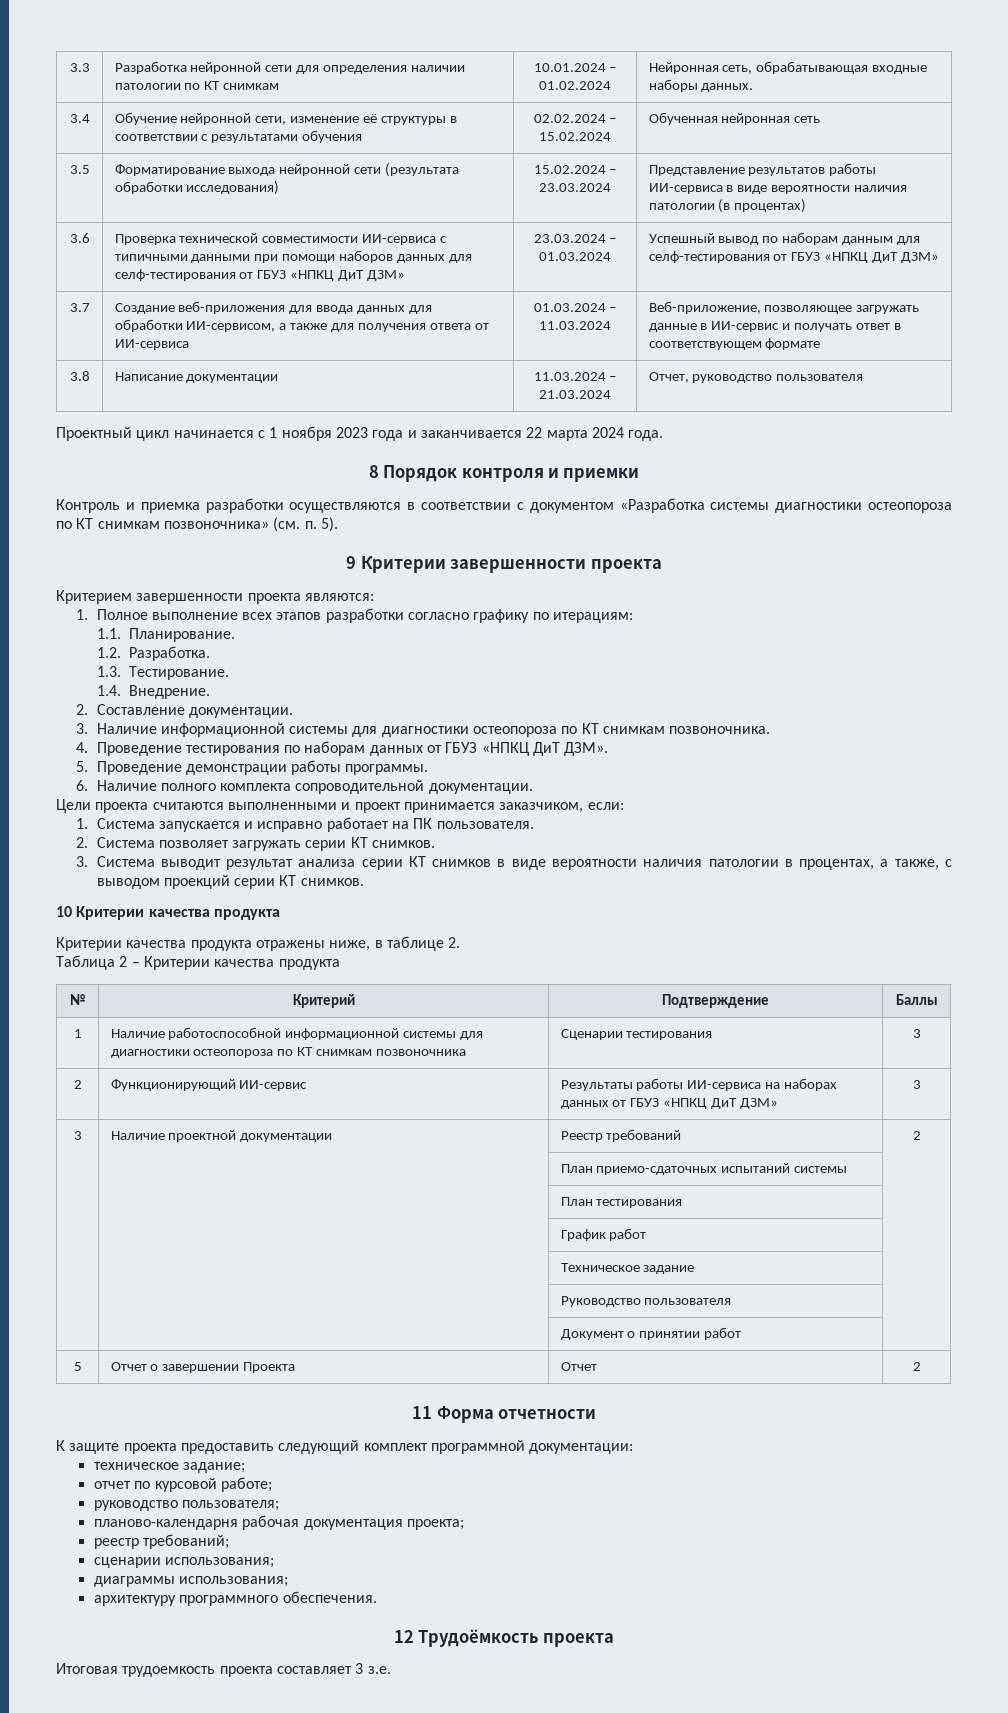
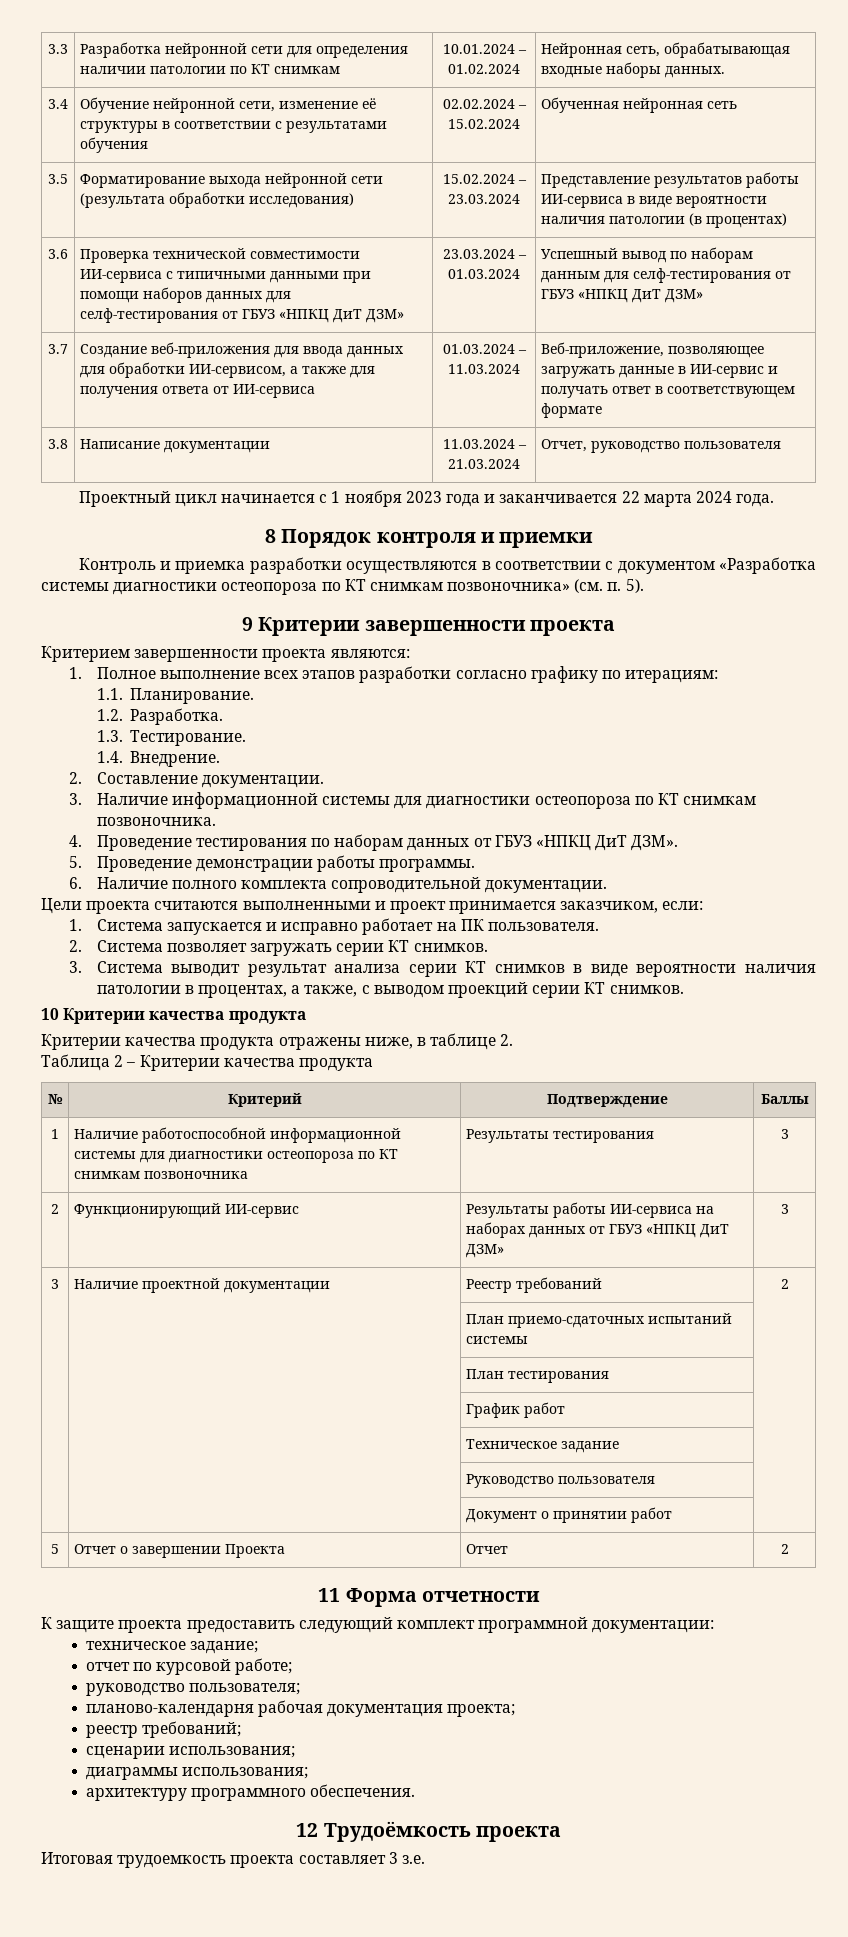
- 1 | Наличие работоспособной информационной системы для диагностики остеопороза по КТ снимкам позвоночника | Сценарии тестирования | 3
+ 1 | Наличие работоспособной информационной системы для диагностики остеопороза по КТ снимкам позвоночника | Результаты тестирования | 3

